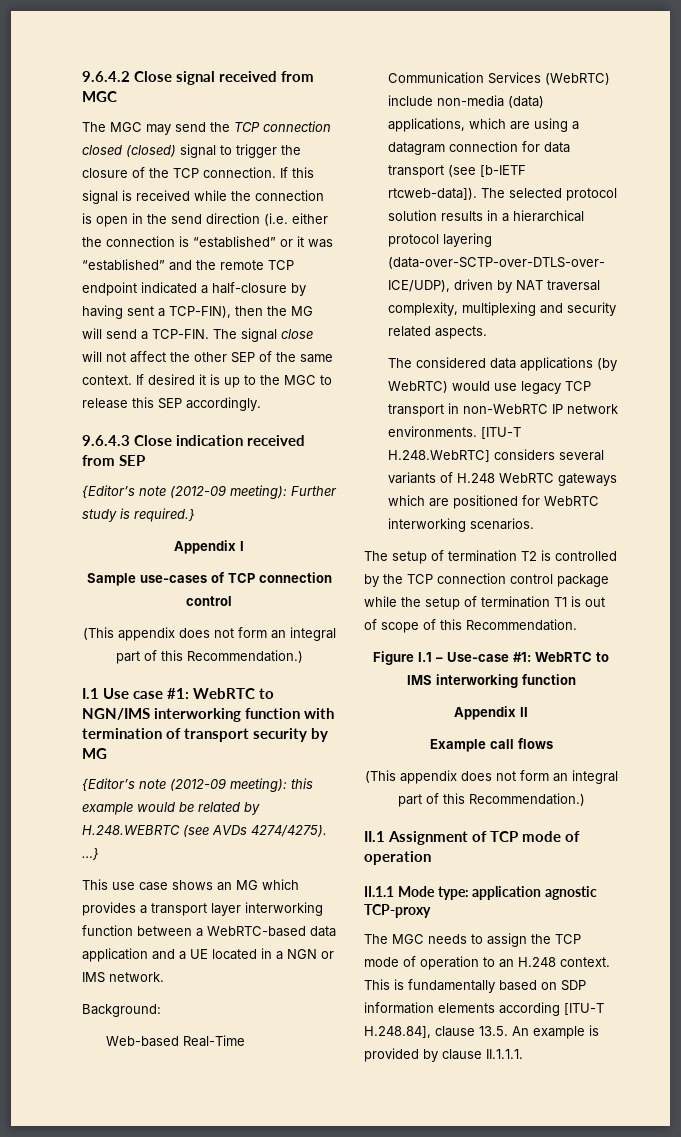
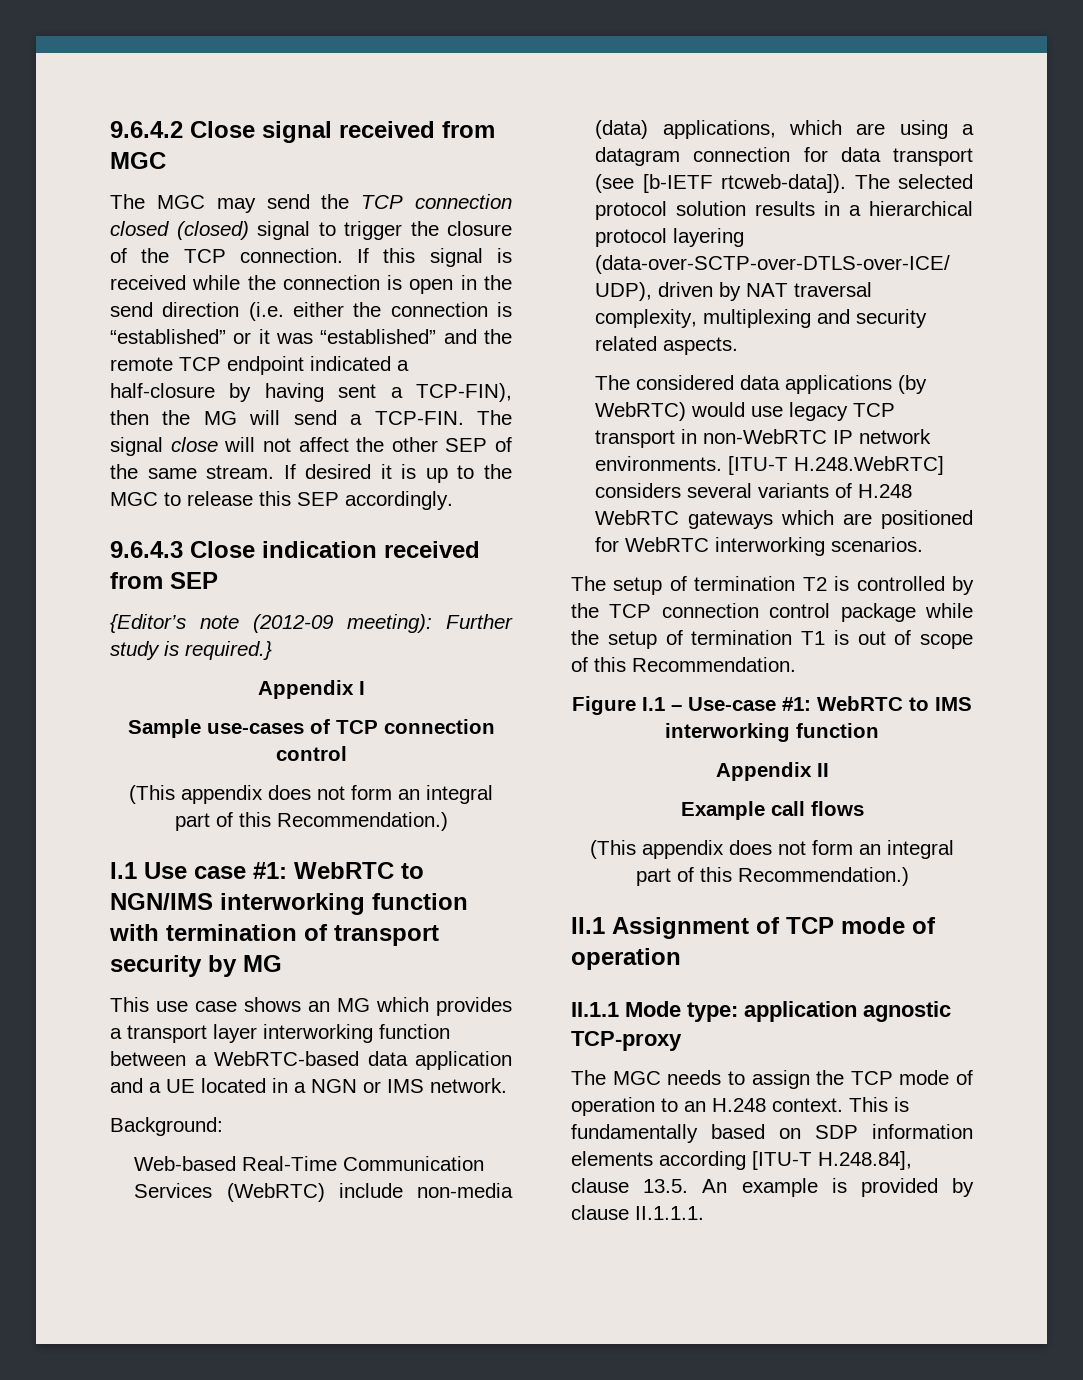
- The signal close will not affect the other SEP of the same context.
+ The signal close will not affect the other SEP of the same stream.
- {Editor’s note (2012-09 meeting): this example would be related by H.248.WEBRTC (see AVDs 4274/4275). …}

